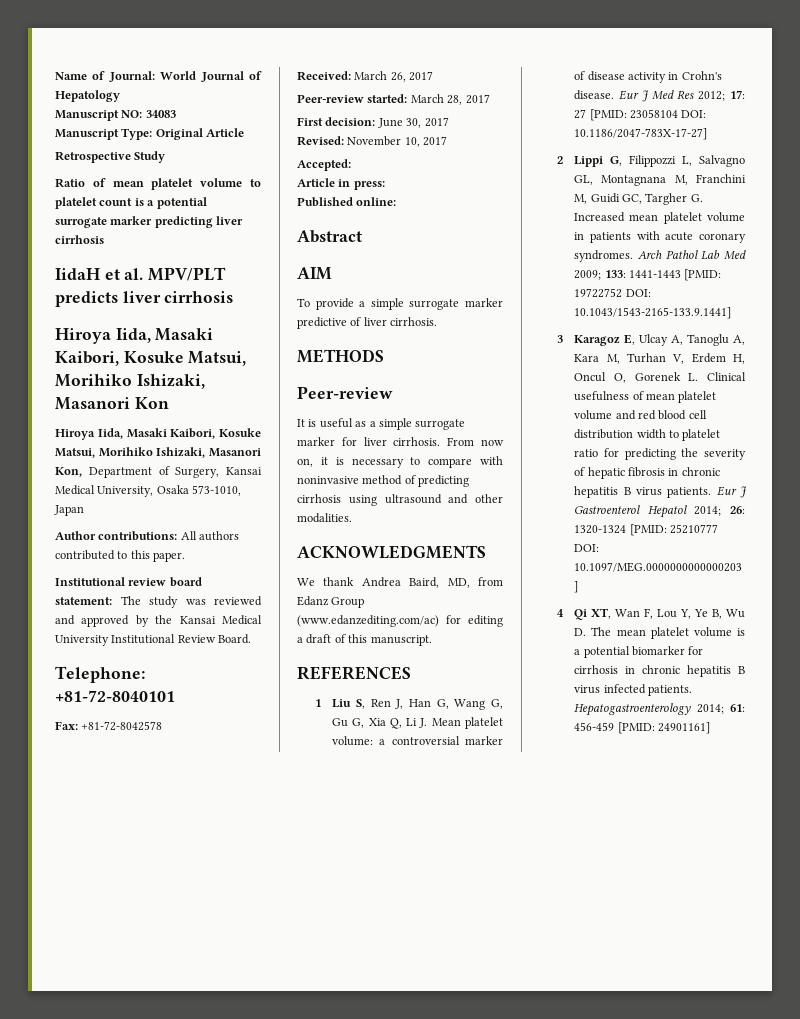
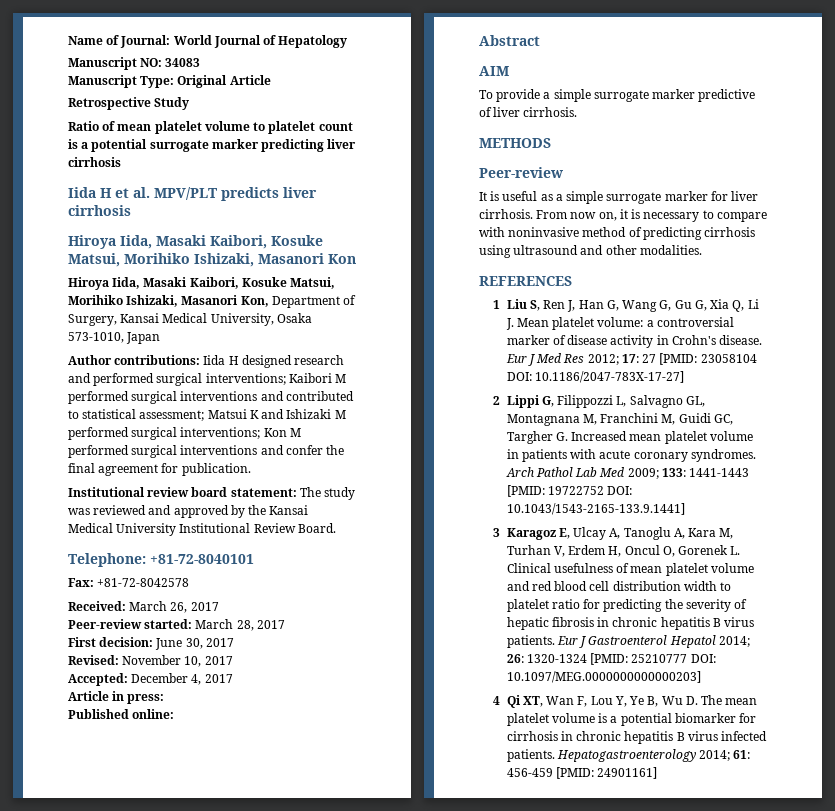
- IidaH et al. MPV/PLT predicts liver cirrhosis
+ Iida H et al. MPV/PLT predicts liver cirrhosis
- Author contributions: All authors contributed to this paper.
+ Author contributions: Iida H designed research and performed surgical interventions; Kaibori M performed surgical interventions and contributed to statistical assessment; Matsui K and Ishizaki M performed surgical interventions; Kon M performed surgical interventions and confer the final agreement for publication.
- Accepted:
+ Accepted: December 4, 2017
- ACKNOWLEDGMENTS
- We thank Andrea Baird, MD, from Edanz Group (www.edanzediting.com/ac) for editing a draft of this manuscript.

